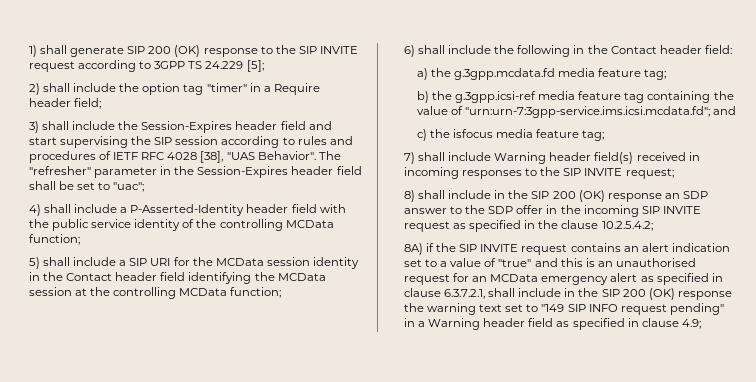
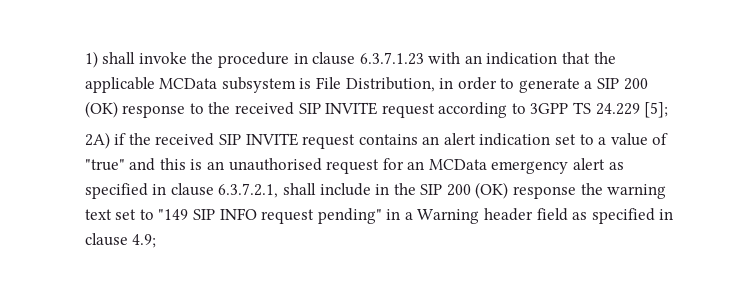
- 1) shall generate SIP 200 (OK) response to the SIP INVITE request according to 3GPP TS 24.229 [5];
+ 1) shall invoke the procedure in clause 6.3.7.1.23 with an indication that the applicable MCData subsystem is File Distribution, in order to generate a SIP 200 (OK) response to the received SIP INVITE request according to 3GPP TS 24.229 [5];
- 2) shall include the option tag "timer" in a Require header field;
- 3) shall include the Session-Expires header field and start supervising the SIP session according to rules and procedures of IETF RFC 4028 [38], "UAS Behavior". The "refresher" parameter in the Session-Expires header field shall be set to "uac";
- 4) shall include a P-Asserted-Identity header field with the public service identity of the controlling MCData function;
- 5) shall include a SIP URI for the MCData session identity in the Contact header field identifying the MCData session at the controlling MCData function;
- 6) shall include the following in the Contact header field:
- a) the g.3gpp.mcdata.fd media feature tag;
- b) the g.3gpp.icsi-ref media feature tag containing the value of "urn:urn-7:3gpp-service.ims.icsi.mcdata.fd"; and
- c) the isfocus media feature tag;
- 7) shall include Warning header field(s) received in incoming responses to the SIP INVITE request;
- 8) shall include in the SIP 200 (OK) response an SDP answer to the SDP offer in the incoming SIP INVITE request as specified in the clause 10.2.5.4.2;
- 8A) if the SIP INVITE request contains an alert indication set to a value of "true" and this is an unauthorised request for an MCData emergency alert as specified in clause 6.3.7.2.1, shall include in the SIP 200 (OK) response the warning text set to "149 SIP INFO request pending" in a Warning header field as specified in clause 4.9;
+ 2A) if the received SIP INVITE request contains an alert indication set to a value of "true" and this is an unauthorised request for an MCData emergency alert as specified in clause 6.3.7.2.1, shall include in the SIP 200 (OK) response the warning text set to "149 SIP INFO request pending" in a Warning header field as specified in clause 4.9;

